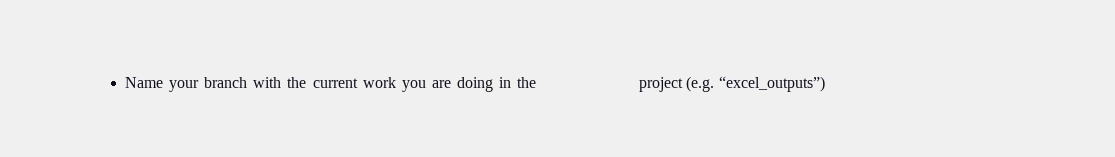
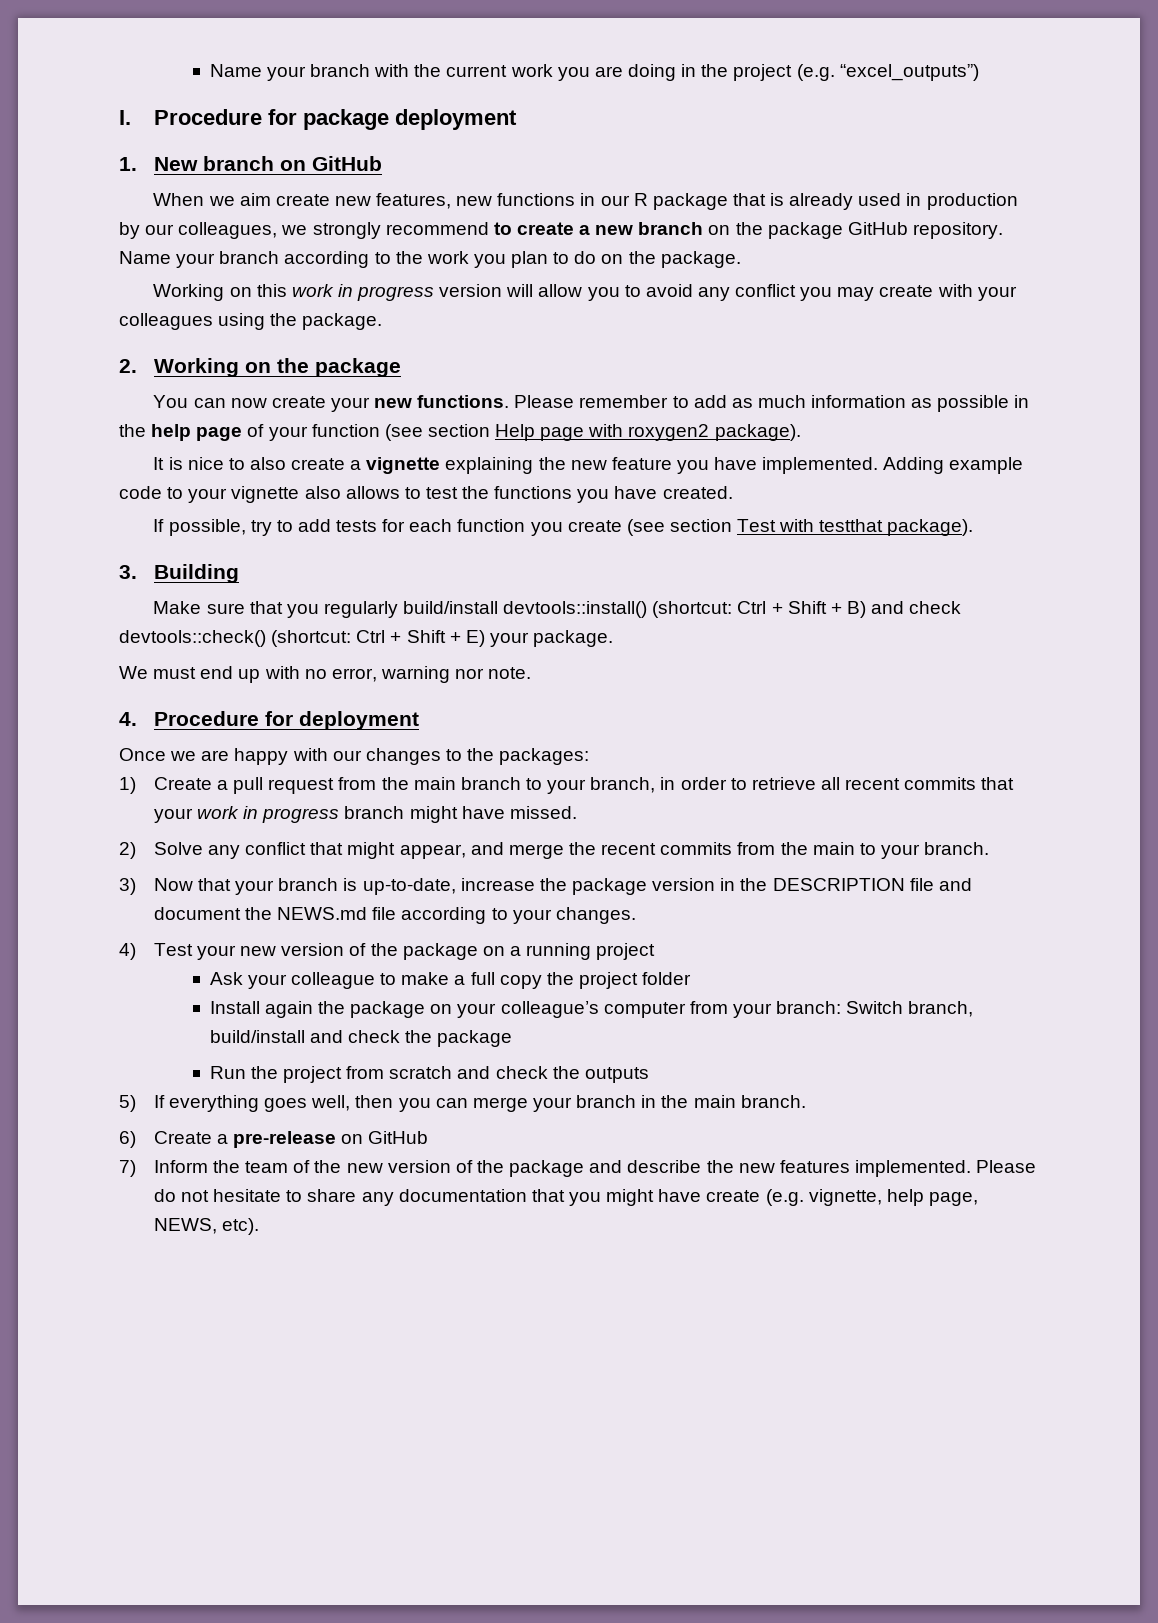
+ I. Procedure for package deployment
+ 1. New branch on GitHub
+ When we aim create new features, new functions in our R package that is already used in production by our colleagues, we strongly recommend to create a new branch on the package GitHub repository. Name your branch according to the work you plan to do on the package.
+ Working on this work in progress version will allow you to avoid any conflict you may create with your colleagues using the package.
+ 2. Working on the package
+ You can now create your new functions. Please remember to add as much information as possible in the help page of your function (see section Help page with roxygen2 package).
+ It is nice to also create a vignette explaining the new feature you have implemented. Adding example code to your vignette also allows to test the functions you have created.
+ If possible, try to add tests for each function you create (see section Test with testthat package).
+ 3. Building
+ Make sure that you regularly build/install devtools::install() (shortcut: Ctrl + Shift + B) and check devtools::check() (shortcut: Ctrl + Shift + E) your package.
+ We must end up with no error, warning nor note.
+ 4. Procedure for deployment
+ Once we are happy with our changes to the packages:
+ 1) Create a pull request from the main branch to your branch, in order to retrieve all recent commits that your work in progress branch might have missed.
+ 2) Solve any conflict that might appear, and merge the recent commits from the main to your branch.
+ 3) Now that your branch is up-to-date, increase the package version in the DESCRIPTION file and document the NEWS.md file according to your changes.
+ 4) Test your new version of the package on a running project
+ Ask your colleague to make a full copy the project folder
+ Install again the package on your colleague’s computer from your branch: Switch branch, build/install and check the package
+ Run the project from scratch and check the outputs
+ 5) If everything goes well, then you can merge your branch in the main branch.
+ 6) Create a pre-release on GitHub
+ 7) Inform the team of the new version of the package and describe the new features implemented. Please do not hesitate to share any documentation that you might have create (e.g. vignette, help page, NEWS, etc).

